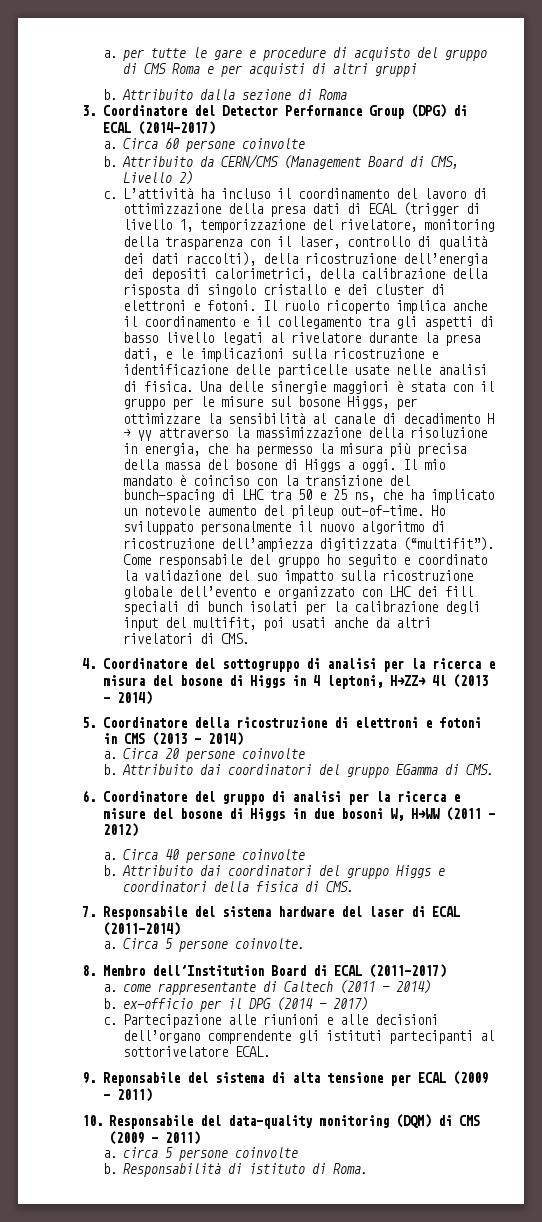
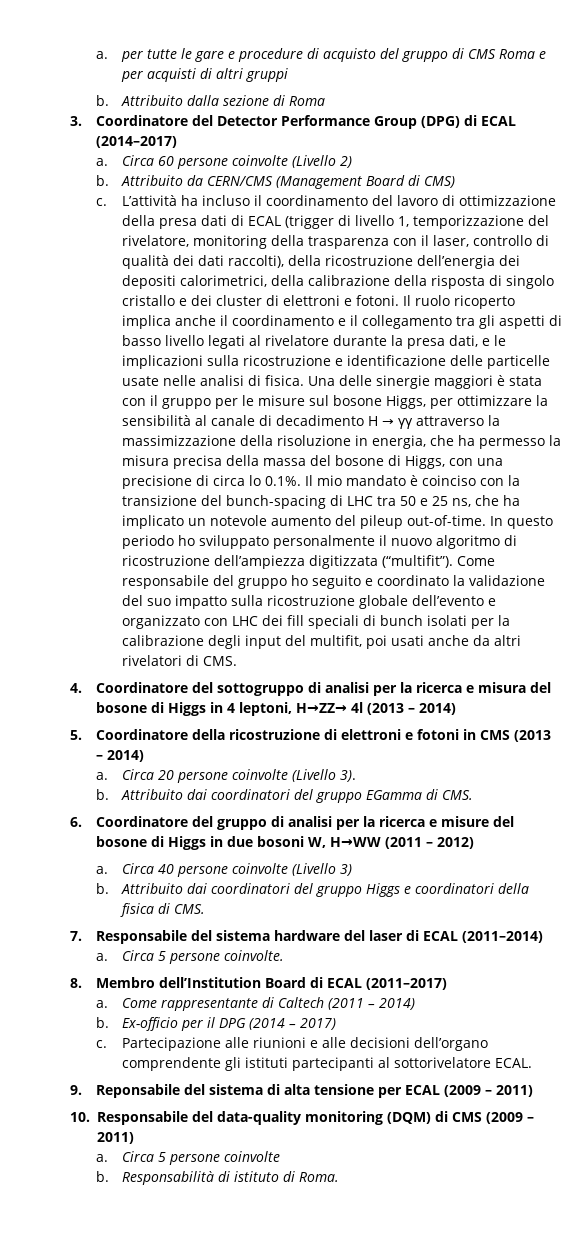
- Circa 60 persone coinvolte
+ Circa 60 persone coinvolte (Livello 2)
- Attribuito da CERN/CMS (Management Board di CMS, Livello 2)
+ Attribuito da CERN/CMS (Management Board di CMS)
- Una delle sinergie maggiori è stata con il gruppo per le misure sul bosone Higgs, per ottimizzare la sensibilità al canale di decadimento H → γγ attraverso la massimizzazione della risoluzione in energia, che ha permesso la misura più precisa della massa del bosone di Higgs a oggi. Il mio mandato è coinciso con la transizione del bunch-spacing di LHC tra 50 e 25 ns, che ha implicato un notevole aumento del pileup out-of-time.
+ Una delle sinergie maggiori è stata con il gruppo per le misure sul bosone Higgs, per ottimizzare la sensibilità al canale di decadimento H → γγ attraverso la massimizzazione della risoluzione in energia, che ha permesso la misura precisa della massa del bosone di Higgs, con una precisione di circa lo 0.1%. Il mio mandato è coinciso con la transizione del bunch-spacing di LHC tra 50 e 25 ns, che ha implicato un notevole aumento del pileup out-of-time.
- Ho sviluppato personalmente il nuovo algoritmo di ricostruzione dell’ampiezza digitizzata (“multifit”).
+ In questo periodo ho sviluppato personalmente il nuovo algoritmo di ricostruzione dell’ampiezza digitizzata (“multifit”).
- Circa 20 persone coinvolte
+ Circa 20 persone coinvolte (Livello 3).
- Circa 40 persone coinvolte
+ Circa 40 persone coinvolte (Livello 3)
- a. come rappresentante di Caltech (2011 – 2014)
+ a. Come rappresentante di Caltech (2011 – 2014)
- b. ex-officio per il DPG (2014 – 2017)
+ b. Ex-officio per il DPG (2014 – 2017)
- a. circa 5 persone coinvolte
+ a. Circa 5 persone coinvolte

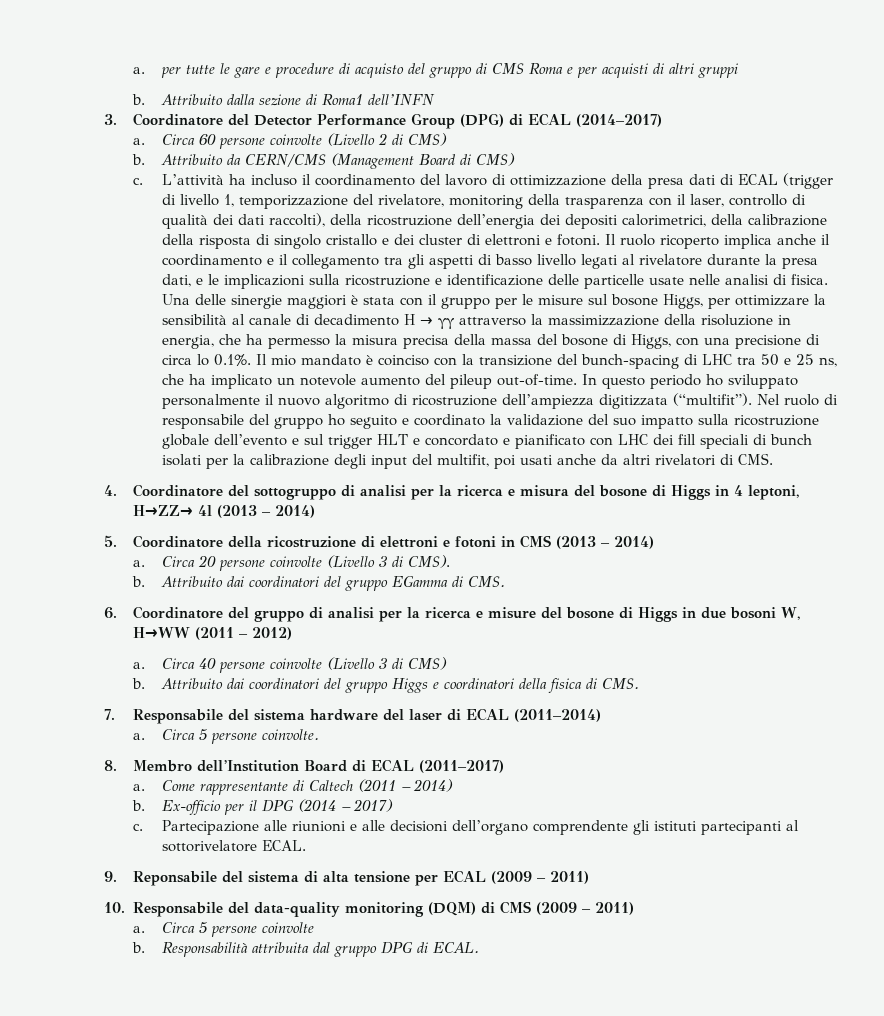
- Attribuito dalla sezione di Roma
+ Attribuito dalla sezione di Roma1 dell’INFN
- Circa 60 persone coinvolte (Livello 2)
+ Circa 60 persone coinvolte (Livello 2 di CMS)
- Come responsabile del gruppo ho seguito e coordinato la validazione del suo impatto sulla ricostruzione globale dell’evento e organizzato con LHC dei fill speciali di bunch isolati per la calibrazione degli input del multifit, poi usati anche da altri rivelatori di CMS.
+ Nel ruolo di responsabile del gruppo ho seguito e coordinato la validazione del suo impatto sulla ricostruzione globale dell’evento e sul trigger HLT e concordato e pianificato con LHC dei fill speciali di bunch isolati per la calibrazione degli input del multifit, poi usati anche da altri rivelatori di CMS.
- Circa 20 persone coinvolte (Livello 3).
+ Circa 20 persone coinvolte (Livello 3 di CMS).
- Circa 40 persone coinvolte (Livello 3)
+ Circa 40 persone coinvolte (Livello 3 di CMS)
- Responsabilità di istituto di Roma.
+ Responsabilità attribuita dal gruppo DPG di ECAL.

